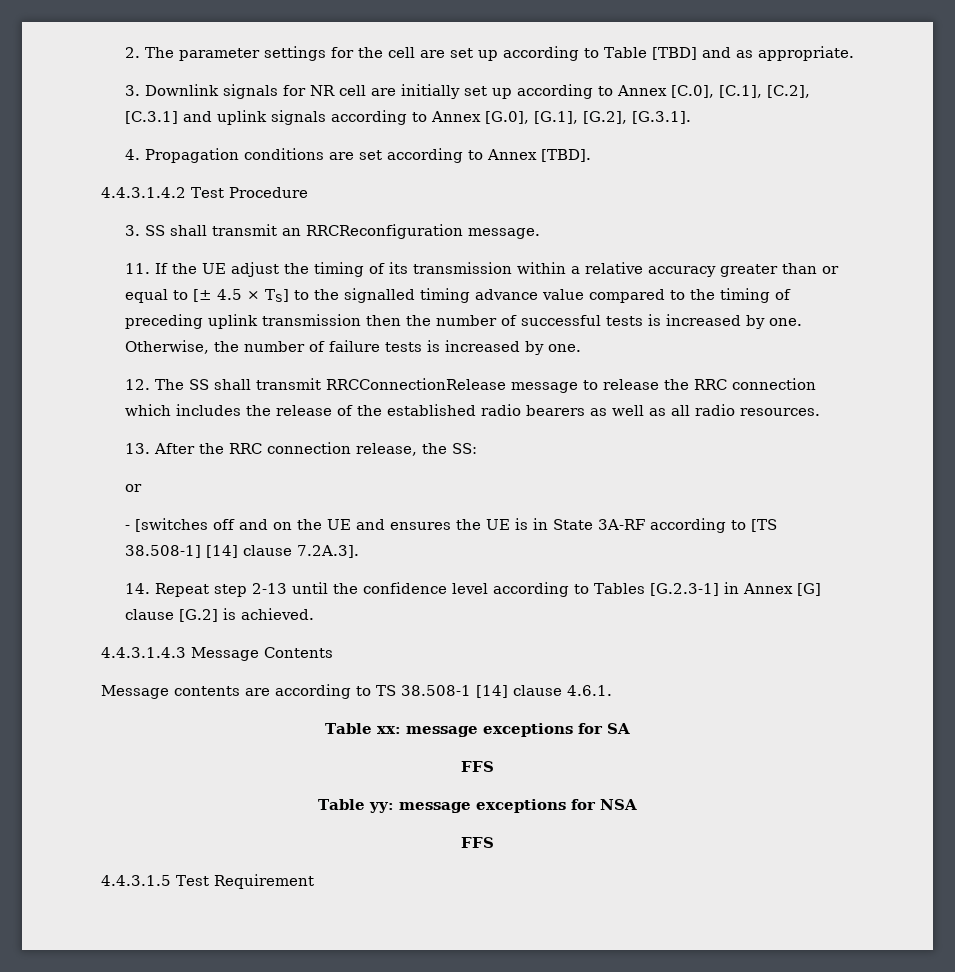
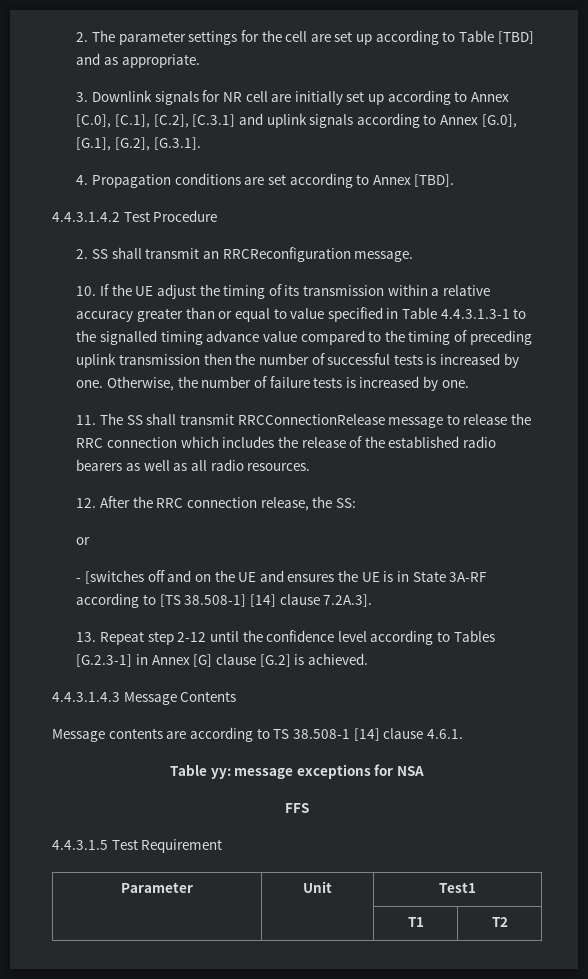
- 3. SS shall transmit an RRCReconfiguration message.
+ 2. SS shall transmit an RRCReconfiguration message.
- 11. If the UE adjust the timing of its transmission within a relative accuracy greater than or equal to [± 4.5 × TS] to the signalled timing advance value compared to the timing of preceding uplink transmission then the number of successful tests is increased by one.
+ 10. If the UE adjust the timing of its transmission within a relative accuracy greater than or equal to value specified in Table 4.4.3.1.3-1 to the signalled timing advance value compared to the timing of preceding uplink transmission then the number of successful tests is increased by one.
- 12. The SS shall transmit RRCConnectionRelease message to release the RRC connection which includes the release of the established radio bearers as well as all radio resources.
+ 11. The SS shall transmit RRCConnectionRelease message to release the RRC connection which includes the release of the established radio bearers as well as all radio resources.
- 13. After the RRC connection release, the SS:
+ 12. After the RRC connection release, the SS:
- 14. Repeat step 2-13 until the confidence level according to Tables [G.2.3-1] in Annex [G] clause [G.2] is achieved.
+ 13. Repeat step 2-12 until the confidence level according to Tables [G.2.3-1] in Annex [G] clause [G.2] is achieved.
- Table xx: message exceptions for SA
- FFS
+ Parameter | Unit | Test1
+ | | T1 | T2

